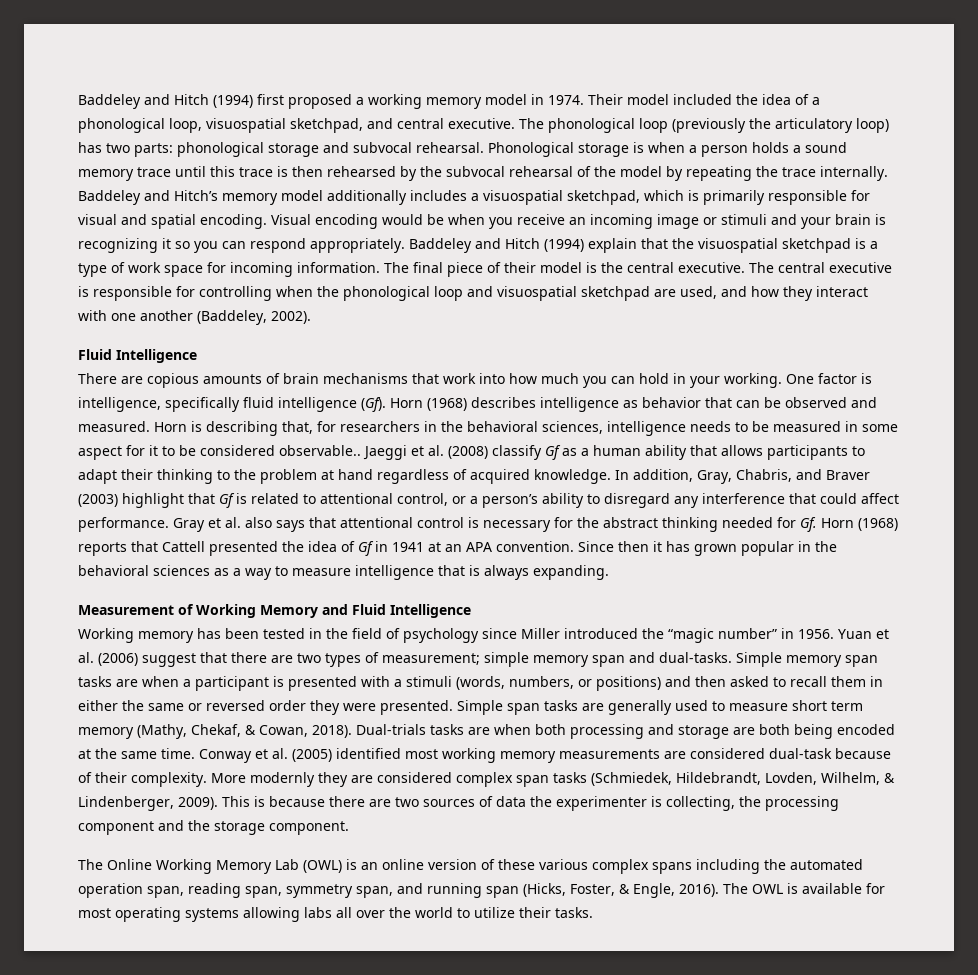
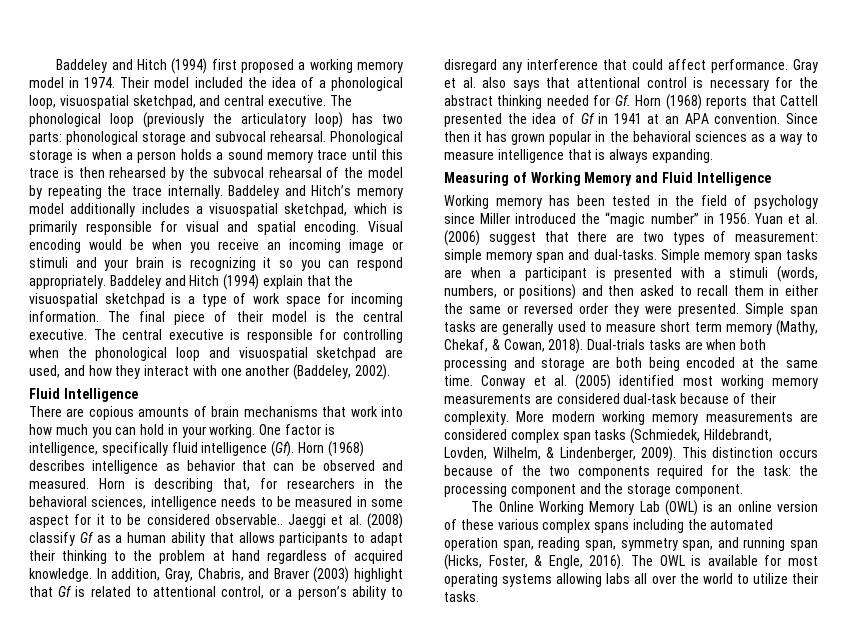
- Measurement of Working Memory and Fluid Intelligence
+ Measuring of Working Memory and Fluid Intelligence
- Yuan et al. (2006) suggest that there are two types of measurement; simple memory span and dual-tasks.
+ Yuan et al. (2006) suggest that there are two types of measurement: simple memory span and dual-tasks.
- More modernly they are considered complex span tasks (Schmiedek, Hildebrandt, Lovden, Wilhelm, & Lindenberger, 2009).
+ More modern working memory measurements are considered complex span tasks (Schmiedek, Hildebrandt, Lovden, Wilhelm, & Lindenberger, 2009).
- This is because there are two sources of data the experimenter is collecting, the processing component and the storage component.
+ This distinction occurs because of the two components required for the task: the processing component and the storage component.

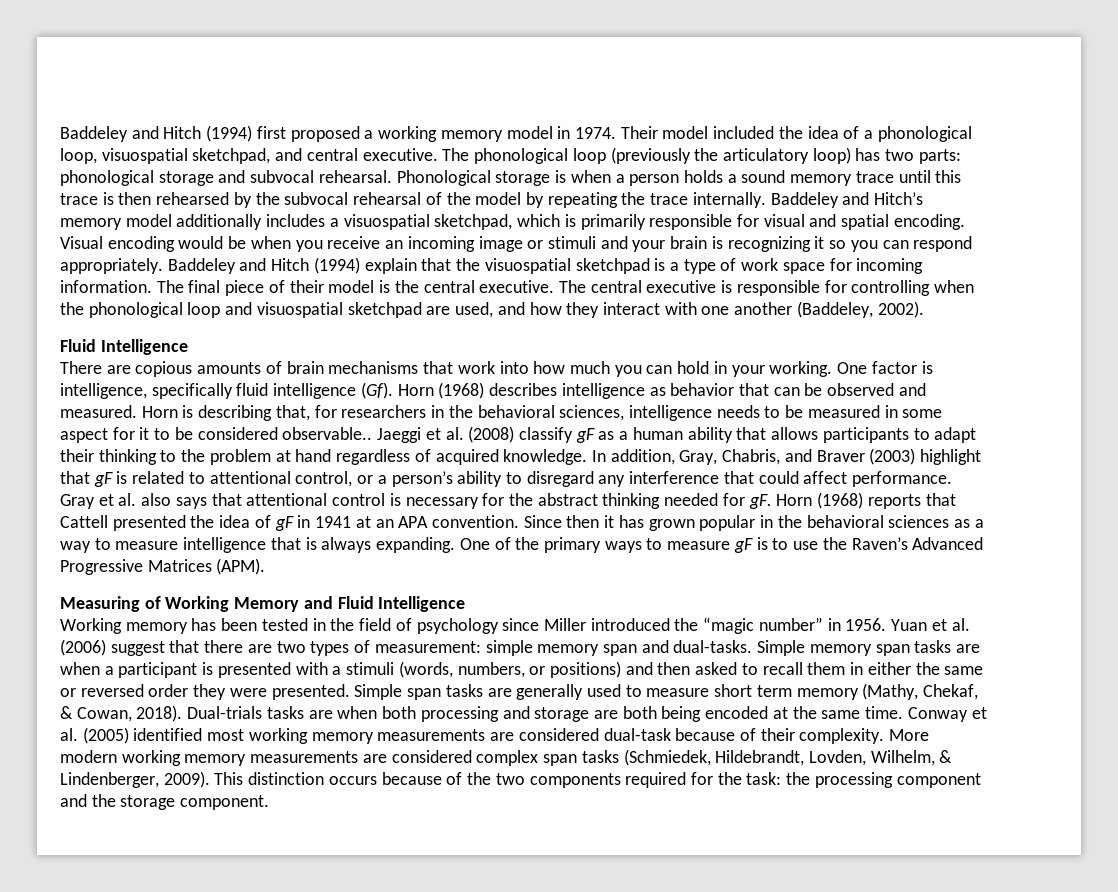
- Jaeggi et al. (2008) classify Gf as a human ability that allows participants to adapt their thinking to the problem at hand regardless of acquired knowledge.
+ Jaeggi et al. (2008) classify gF as a human ability that allows participants to adapt their thinking to the problem at hand regardless of acquired knowledge.
- In addition, Gray, Chabris, and Braver (2003) highlight that Gf is related to attentional control, or a person’s ability to disregard any interference that could affect performance.
+ In addition, Gray, Chabris, and Braver (2003) highlight that gF is related to attentional control, or a person’s ability to disregard any interference that could affect performance.
- Gray et al. also says that attentional control is necessary for the abstract thinking needed for Gf. Horn (1968) reports that Cattell presented the idea of Gf in 1941 at an APA convention.
+ Gray et al. also says that attentional control is necessary for the abstract thinking needed for gF. Horn (1968) reports that Cattell presented the idea of gF in 1941 at an APA convention.
+ One of the primary ways to measure gF is to use the Raven’s Advanced Progressive Matrices (APM).
- The Online Working Memory Lab (OWL) is an online version of these various complex spans including the automated operation span, reading span, symmetry span, and running span (Hicks, Foster, & Engle, 2016). The OWL is available for most operating systems allowing labs all over the world to utilize their tasks.

